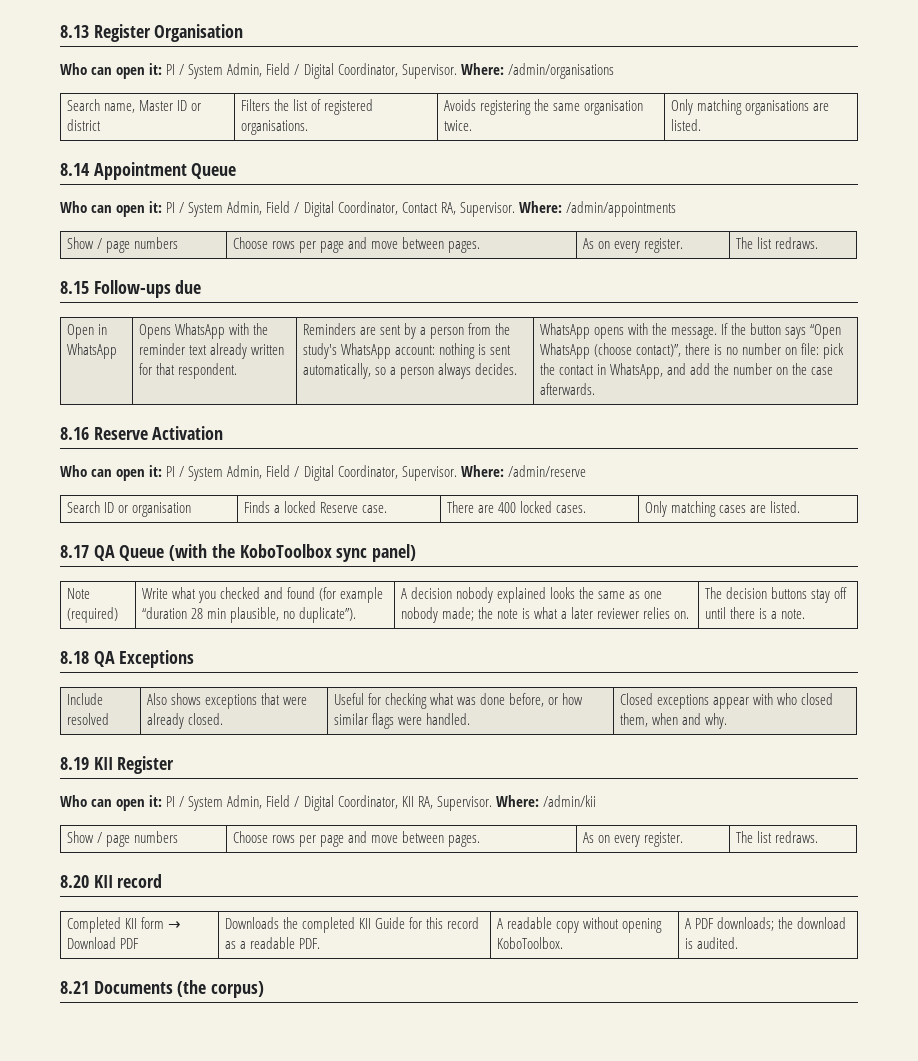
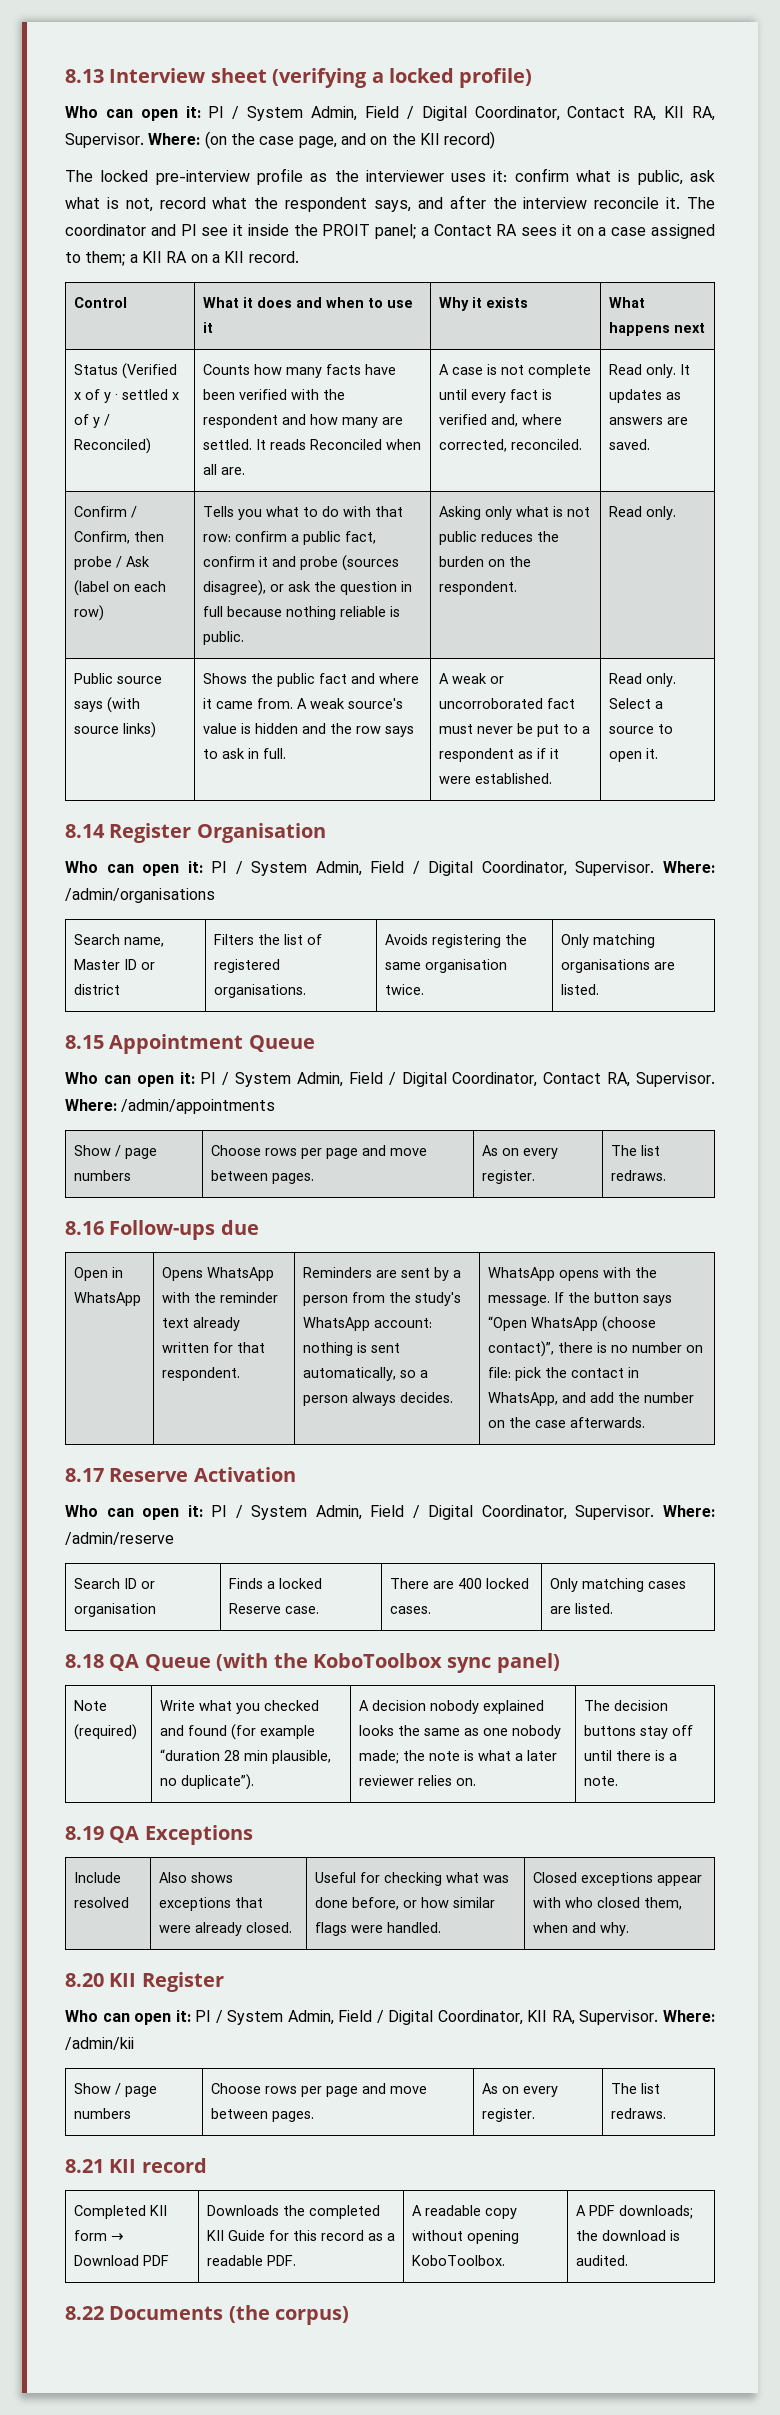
- 8.13 Register Organisation
+ 8.13 Interview sheet (verifying a locked profile)
+ Who can open it: PI / System Admin, Field / Digital Coordinator, Contact RA, KII RA, Supervisor. Where: (on the case page, and on the KII record)
+ The locked pre-interview profile as the interviewer uses it: confirm what is public, ask what is not, record what the respondent says, and after the interview reconcile it. The coordinator and PI see it inside the PROIT panel; a Contact RA sees it on a case assigned to them; a KII RA on a KII record.
+ Control | What it does and when to use it | Why it exists | What happens next
+ Status (Verified x of y · settled x of y / Reconciled) | Counts how many facts have been verified with the respondent and how many are settled. It reads Reconciled when all are. | A case is not complete until every fact is verified and, where corrected, reconciled. | Read only. It updates as answers are saved.
+ Confirm / Confirm, then probe / Ask (label on each row) | Tells you what to do with that row: confirm a public fact, confirm it and probe (sources disagree), or ask the question in full because nothing reliable is public. | Asking only what is not public reduces the burden on the respondent. | Read only.
+ Public source says (with source links) | Shows the public fact and where it came from. A weak source's value is hidden and the row says to ask in full. | A weak or uncorroborated fact must never be put to a respondent as if it were established. | Read only. Select a source to open it.
+ 8.14 Register Organisation
- 8.14 Appointment Queue
+ 8.15 Appointment Queue
- 8.15 Follow-ups due
+ 8.16 Follow-ups due
- 8.16 Reserve Activation
+ 8.17 Reserve Activation
- 8.17 QA Queue (with the KoboToolbox sync panel)
+ 8.18 QA Queue (with the KoboToolbox sync panel)
- 8.18 QA Exceptions
+ 8.19 QA Exceptions
- 8.19 KII Register
+ 8.20 KII Register
- 8.20 KII record
+ 8.21 KII record
- 8.21 Documents (the corpus)
+ 8.22 Documents (the corpus)

